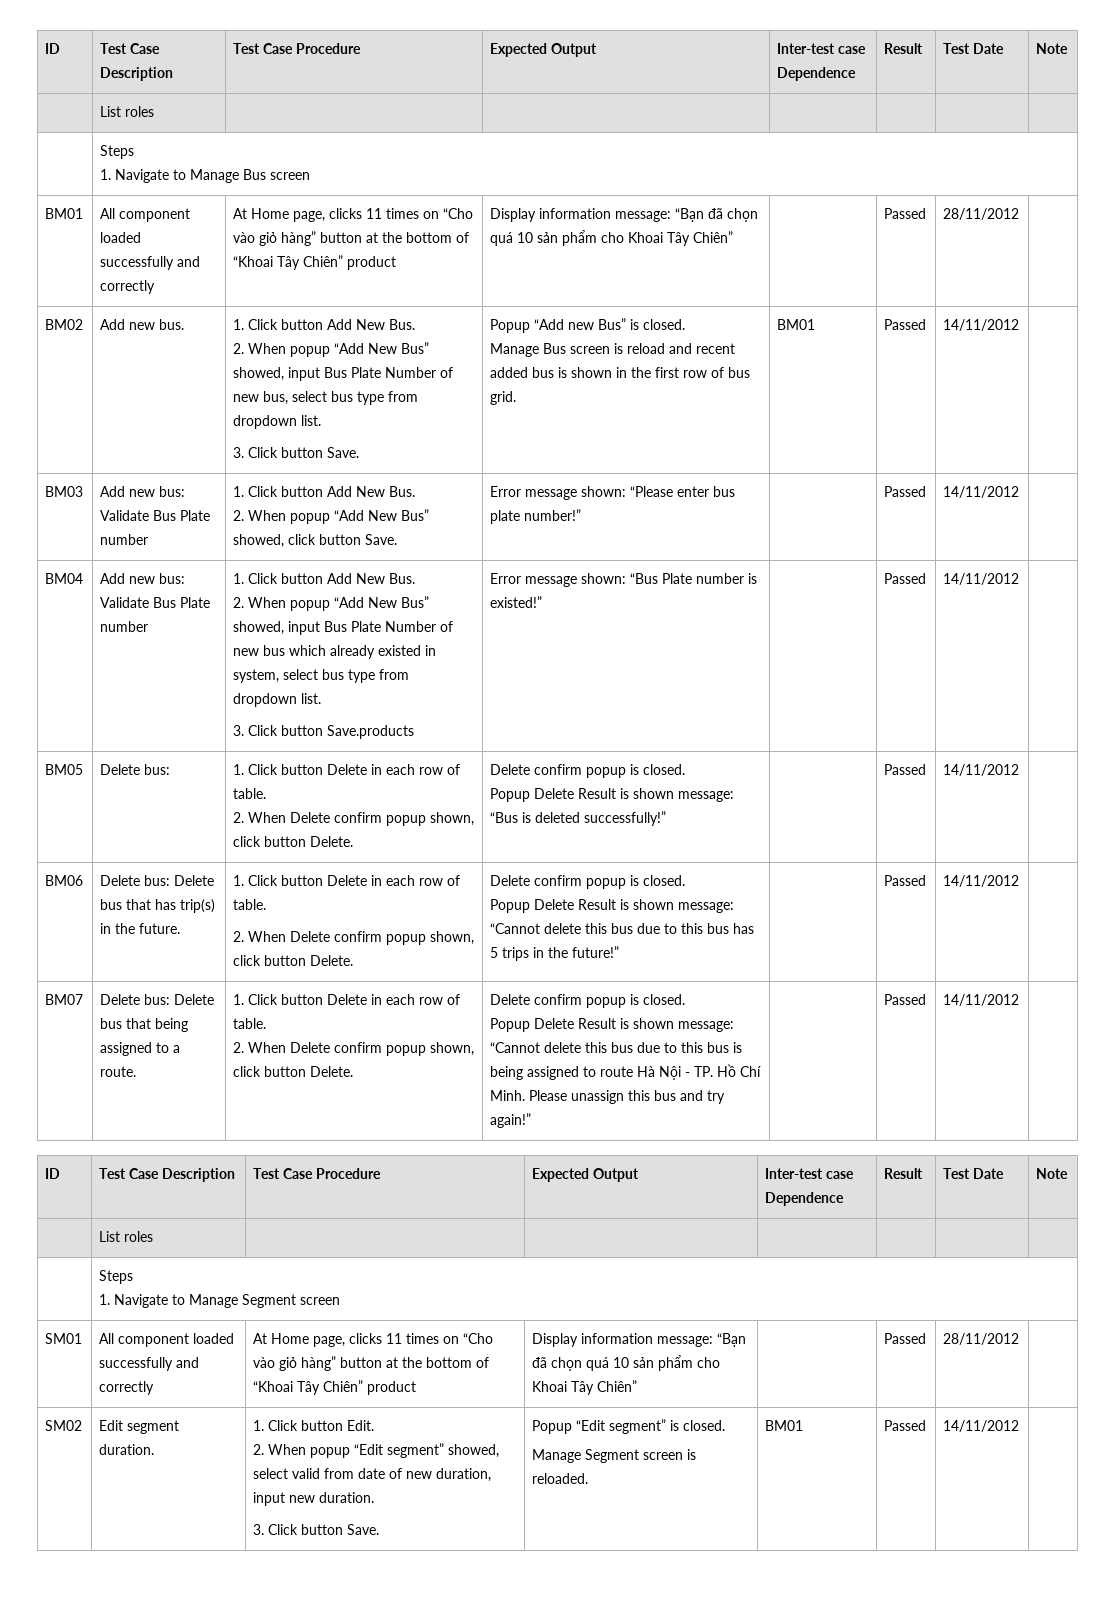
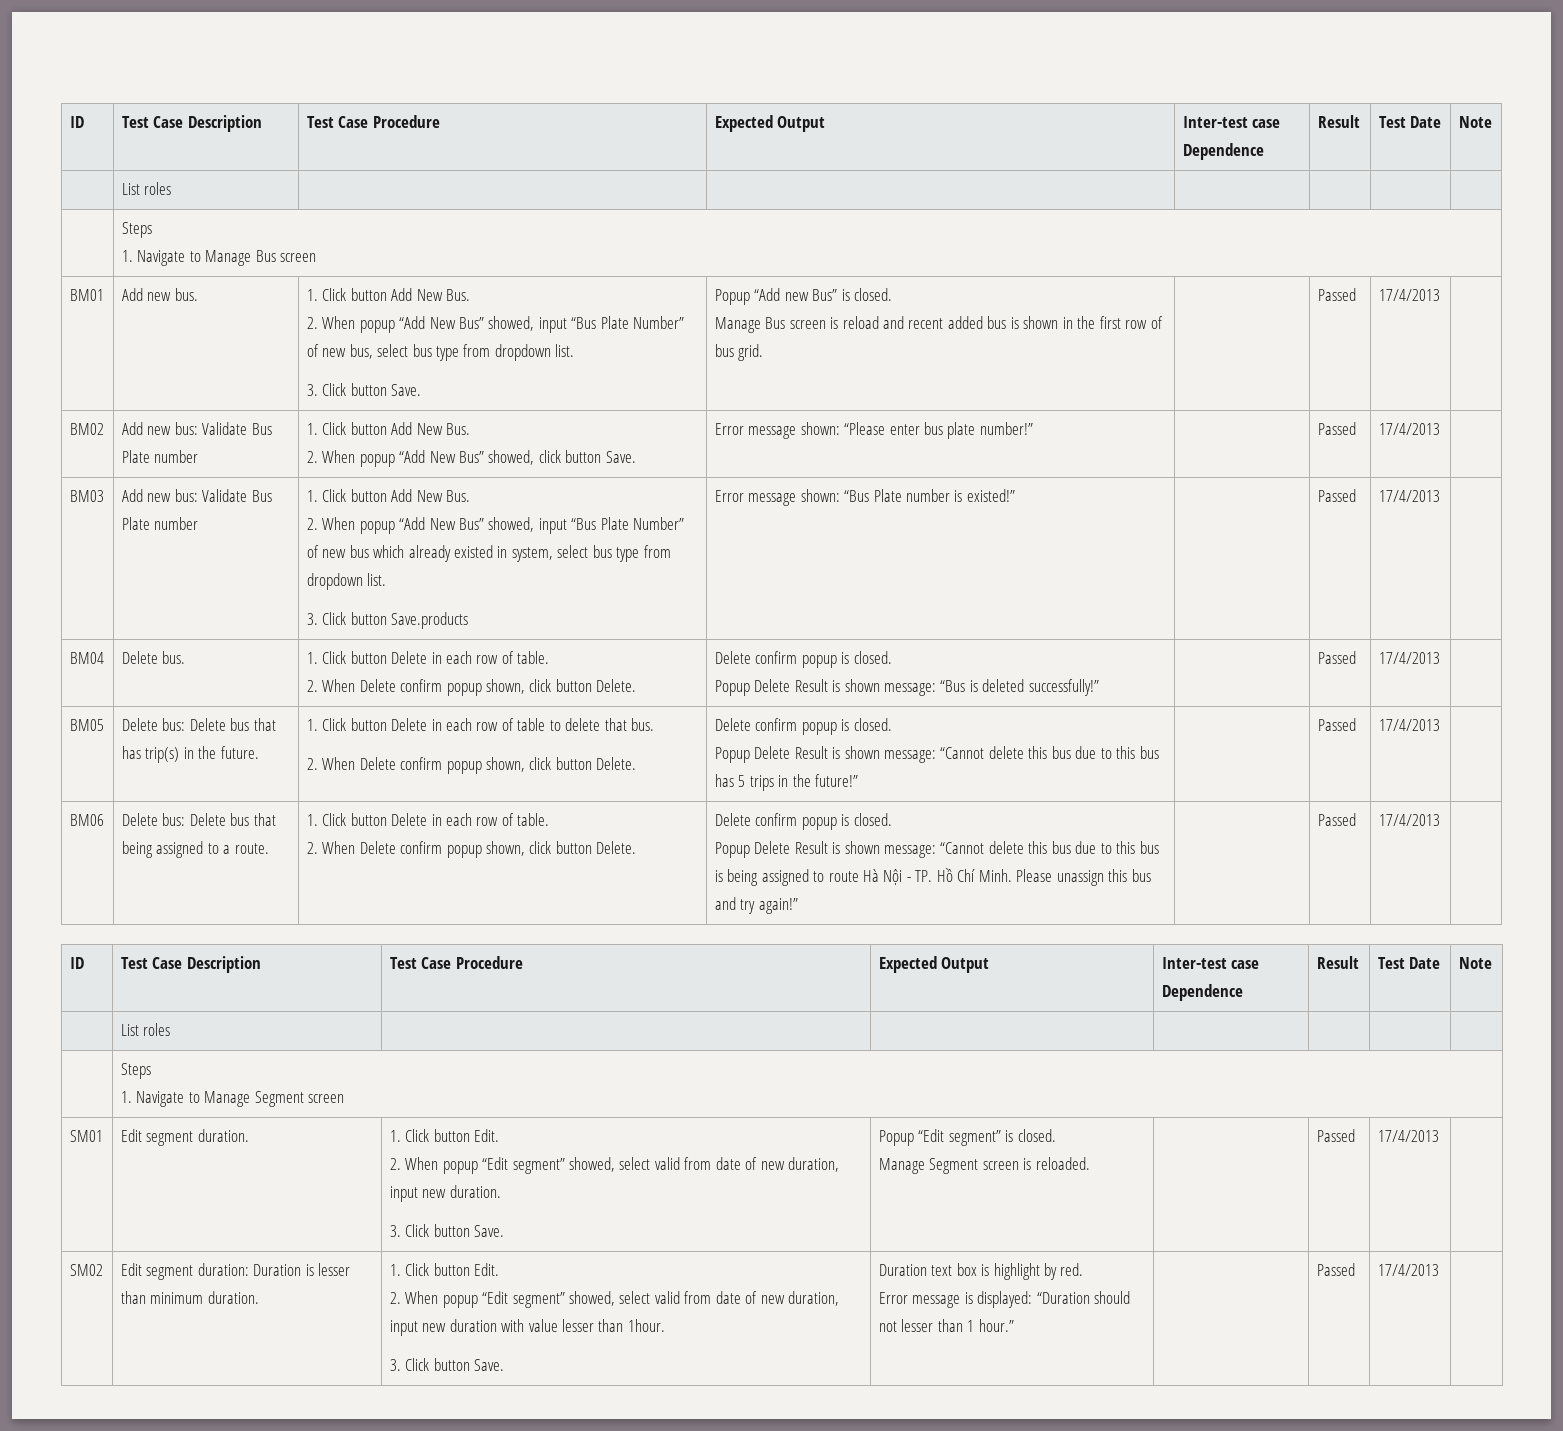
- BM01 | All component loaded successfully and correctly | At Home page, clicks 11 times on “Cho vào giỏ hàng” button at the bottom of “Khoai Tây Chiên” product | Display information message: “Bạn đã chọn quá 10 sản phẩm cho Khoai Tây Chiên” | | Passed | 28/11/2012 |
- BM02
+ BM01
- 2. When popup “Add New Bus” showed, input Bus Plate Number of new bus, select bus type from dropdown list.
+ 2. When popup “Add New Bus” showed, input “Bus Plate Number” of new bus, select bus type from dropdown list.
- Manage Bus screen is reload and recent added bus is shown in the first row of bus grid. | BM01 | Passed | 14/11/2012 |
- BM03 | Add new bus: Validate Bus Plate number | 1. Click button Add New Bus.
- 2. When popup “Add New Bus” showed, click button Save. | Error message shown: “Please enter bus plate number!” | | Passed | 14/11/2012 |
- BM04
+ Manage Bus screen is reload and recent added bus is shown in the first row of bus grid. | | Passed | 17/4/2013 |
+ BM02 | Add new bus: Validate Bus Plate number | 1. Click button Add New Bus.
+ 2. When popup “Add New Bus” showed, click button Save. | Error message shown: “Please enter bus plate number!” | | Passed | 17/4/2013 |
+ BM03
- 2. When popup “Add New Bus” showed, input Bus Plate Number of new bus which already existed in system, select bus type from dropdown list.
+ 2. When popup “Add New Bus” showed, input “Bus Plate Number” of new bus which already existed in system, select bus type from dropdown list.
- Error message shown: “Bus Plate number is existed!” | | Passed | 14/11/2012 |
- BM05 | Delete bus: | 1. Click button Delete in each row of table.
+ Error message shown: “Bus Plate number is existed!” | | Passed | 17/4/2013 |
+ BM04 | Delete bus. | 1. Click button Delete in each row of table.
  2. When Delete confirm popup shown, click button Delete. | Delete confirm popup is closed.
- Popup Delete Result is shown message: “Bus is deleted successfully!” | | Passed | 14/11/2012 |
- BM06
+ Popup Delete Result is shown message: “Bus is deleted successfully!” | | Passed | 17/4/2013 |
+ BM05
- Delete bus: Delete bus that has trip(s) in the future. | 1. Click button Delete in each row of table.
+ Delete bus: Delete bus that has trip(s) in the future. | 1. Click button Delete in each row of table to delete that bus.
- Popup Delete Result is shown message: “Cannot delete this bus due to this bus has 5 trips in the future!” | | Passed | 14/11/2012 |
- BM07
+ Popup Delete Result is shown message: “Cannot delete this bus due to this bus has 5 trips in the future!” | | Passed | 17/4/2013 |
+ BM06
- Please unassign this bus and try again!” | | Passed | 14/11/2012
+ Please unassign this bus and try again!” | | Passed | 17/4/2013
- SM01 | All component loaded successfully and correctly | At Home page, clicks 11 times on “Cho vào giỏ hàng” button at the bottom of “Khoai Tây Chiên” product | Display information message: “Bạn đã chọn quá 10 sản phẩm cho Khoai Tây Chiên” | | Passed | 28/11/2012 |
- SM02
+ SM01
- Manage Segment screen is reloaded. | BM01 | Passed | 14/11/2012
+ Manage Segment screen is reloaded. | | Passed | 17/4/2013 |
+ SM02 | Edit segment duration: Duration is lesser than minimum duration. | 1. Click button Edit.
+ 2. When popup “Edit segment” showed, select valid from date of new duration, input new duration with value lesser than 1hour.
+ 3. Click button Save. | Duration text box is highlight by red.
+ Error message is displayed: “Duration should not lesser than 1 hour.” | | Passed | 17/4/2013

